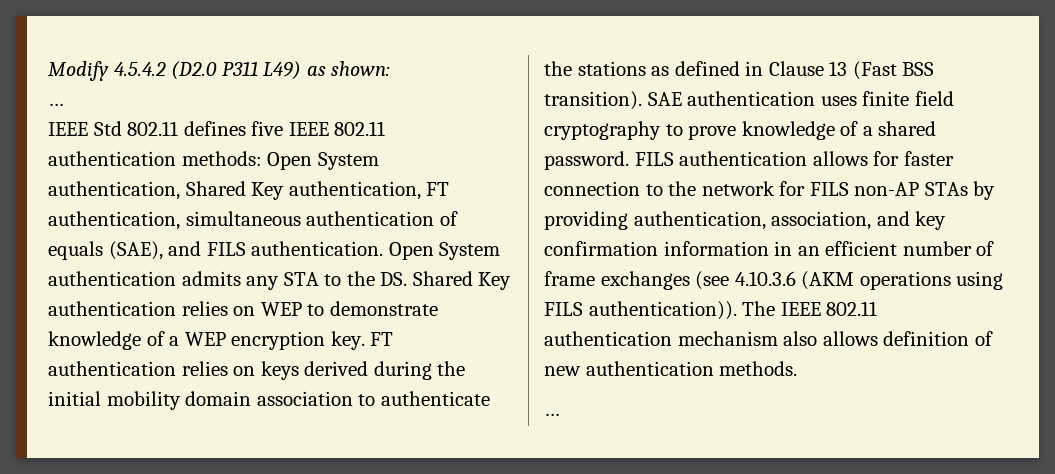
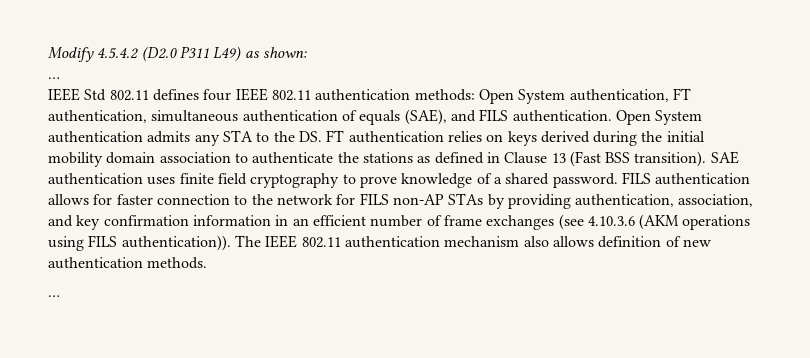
- IEEE Std 802.11 defines five IEEE 802.11 authentication methods: Open System authentication, Shared Key authentication, FT authentication, simultaneous authentication of equals (SAE), and FILS authentication.
+ IEEE Std 802.11 defines four IEEE 802.11 authentication methods: Open System authentication, FT authentication, simultaneous authentication of equals (SAE), and FILS authentication.
- Open System authentication admits any STA to the DS. Shared Key authentication relies on WEP to demonstrate knowledge of a WEP encryption key. FT authentication relies on keys derived during the initial mobility domain association to authenticate the stations as defined in Clause 13 (Fast BSS transition).
+ Open System authentication admits any STA to the DS. FT authentication relies on keys derived during the initial mobility domain association to authenticate the stations as defined in Clause 13 (Fast BSS transition).

